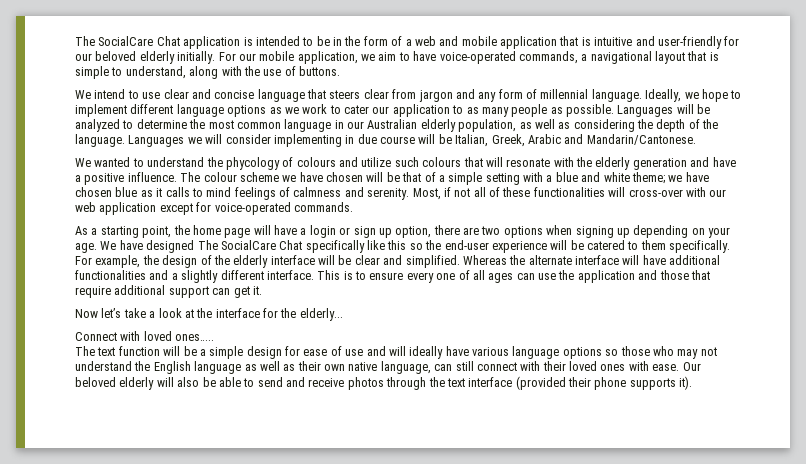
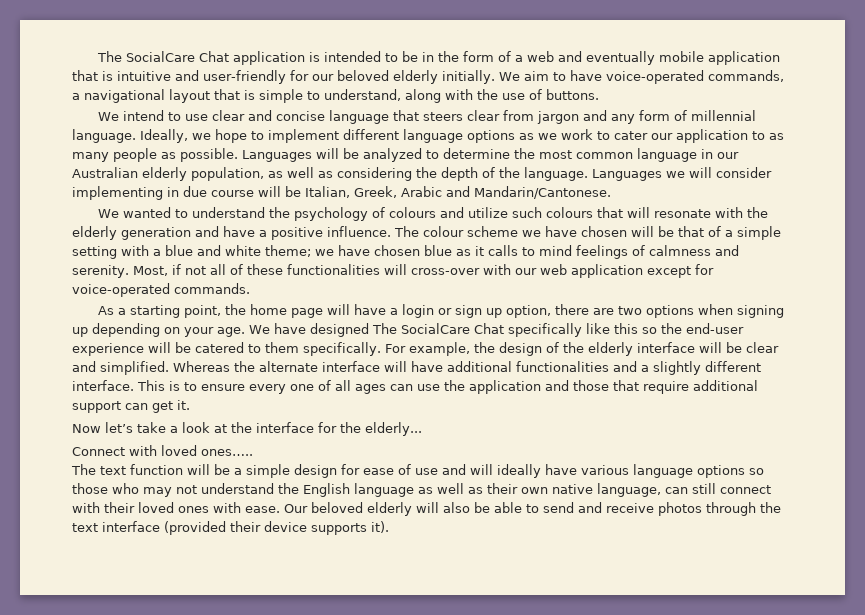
- The SocialCare Chat application is intended to be in the form of a web and mobile application that is intuitive and user-friendly for our beloved elderly initially.
+ The SocialCare Chat application is intended to be in the form of a web and eventually mobile application that is intuitive and user-friendly for our beloved elderly initially.
- For our mobile application, we aim to have voice-operated commands, a navigational layout that is simple to understand, along with the use of buttons.
+ We aim to have voice-operated commands, a navigational layout that is simple to understand, along with the use of buttons.
- We wanted to understand the phycology of colours and utilize such colours that will resonate with the elderly generation and have a positive influence.
+ We wanted to understand the psychology of colours and utilize such colours that will resonate with the elderly generation and have a positive influence.
- Our beloved elderly will also be able to send and receive photos through the text interface (provided their phone supports it).
+ Our beloved elderly will also be able to send and receive photos through the text interface (provided their device supports it).

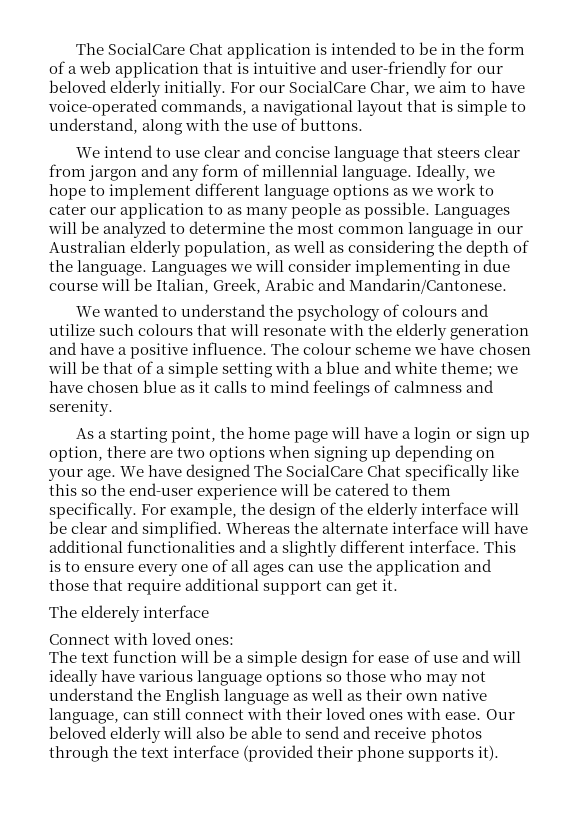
- The SocialCare Chat application is intended to be in the form of a web and eventually mobile application that is intuitive and user-friendly for our beloved elderly initially.
+ The SocialCare Chat application is intended to be in the form of a web application that is intuitive and user-friendly for our beloved elderly initially.
- We aim to have voice-operated commands, a navigational layout that is simple to understand, along with the use of buttons.
+ For our SocialCare Char, we aim to have voice-operated commands, a navigational layout that is simple to understand, along with the use of buttons.
- Most, if not all of these functionalities will cross-over with our web application except for voice-operated commands.
- Now let’s take a look at the interface for the elderly...
+ The elderely interface
- Connect with loved ones…..
+ Connect with loved ones:
- Our beloved elderly will also be able to send and receive photos through the text interface (provided their device supports it).
+ Our beloved elderly will also be able to send and receive photos through the text interface (provided their phone supports it).

